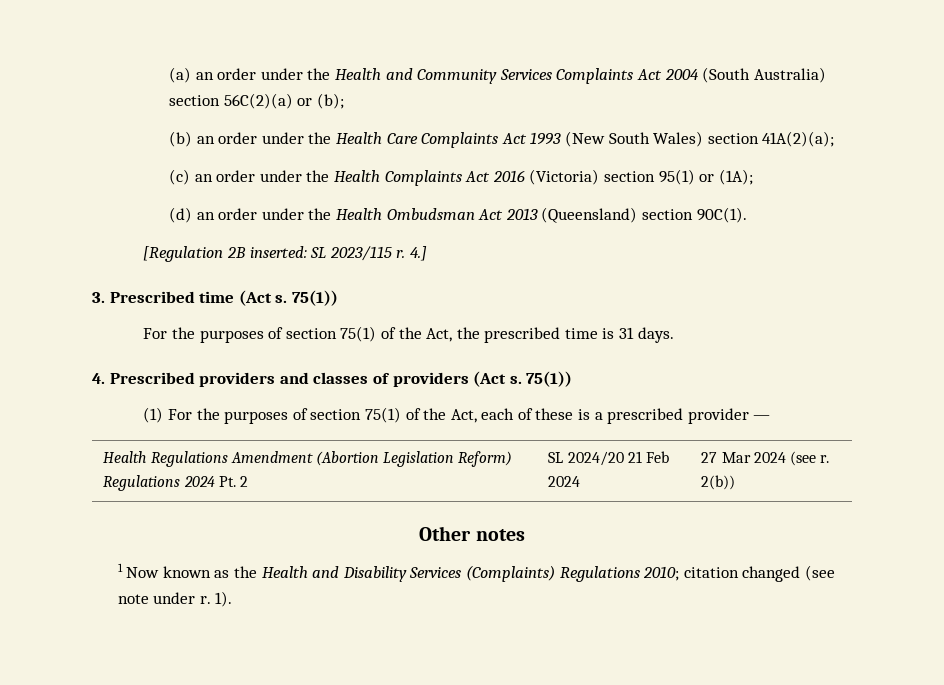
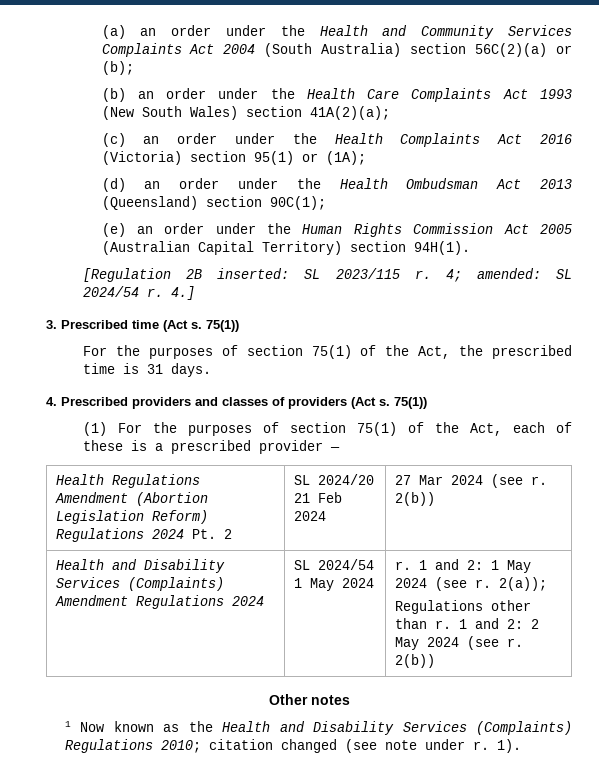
- (d) an order under the Health Ombudsman Act 2013 (Queensland) section 90C(1).
+ (d) an order under the Health Ombudsman Act 2013 (Queensland) section 90C(1);
+ (e) an order under the Human Rights Commission Act 2005 (Australian Capital Territory) section 94H(1).
+ 4; amended: SL 2024/54 r.
+ Health and Disability Services (Complaints) Amendment Regulations 2024 | SL 2024/54 1 May 2024 | r. 1 and 2: 1 May 2024 (see r. 2(a));
+ Regulations other than r. 1 and 2: 2 May 2024 (see r. 2(b))

